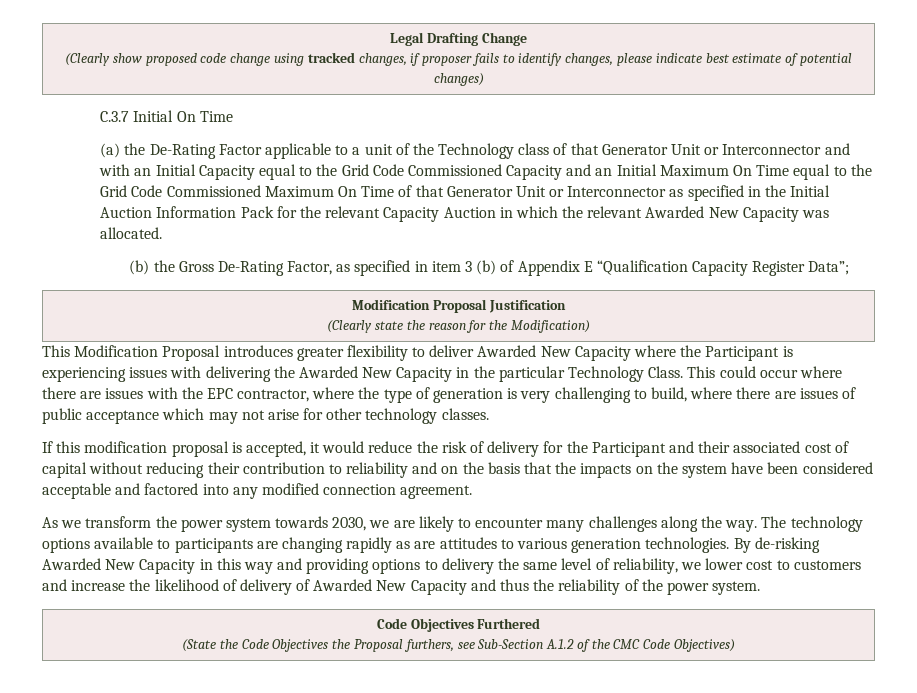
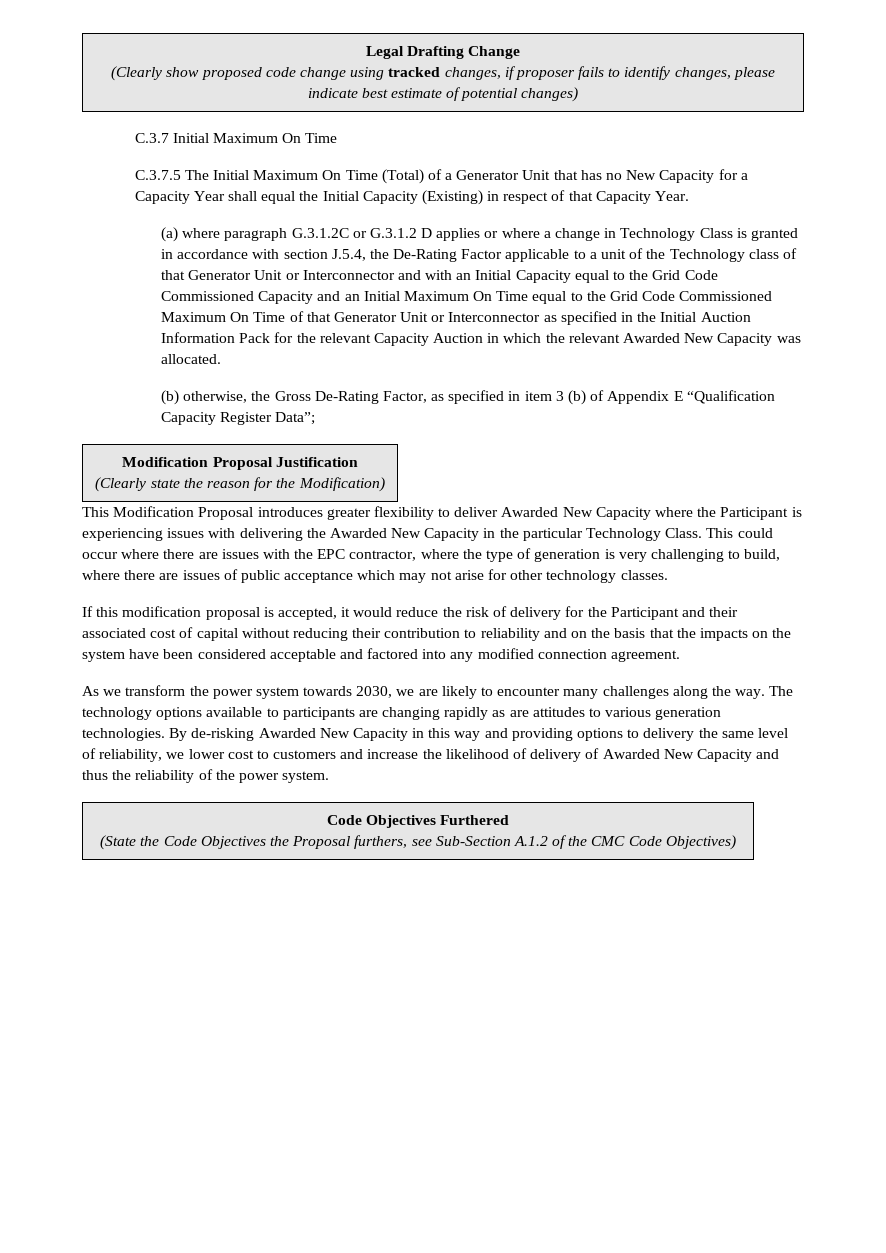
- C.3.7 Initial On Time
+ C.3.7 Initial Maximum On Time
- (a) the De-Rating Factor applicable to a unit of the Technology class of that Generator Unit or Interconnector and with an Initial Capacity equal to the Grid Code Commissioned Capacity and an Initial Maximum On Time equal to the Grid Code Commissioned Maximum On Time of that Generator Unit or Interconnector as specified in the Initial Auction Information Pack for the relevant Capacity Auction in which the relevant Awarded New Capacity was allocated.
+ C.3.7.5 The Initial Maximum On Time (Total) of a Generator Unit that has no New Capacity for a Capacity Year shall equal the Initial Capacity (Existing) in respect of that Capacity Year.
+ (a) where paragraph G.3.1.2C or G.3.1.2 D applies or where a change in Technology Class is granted in accordance with section J.5.4, the De-Rating Factor applicable to a unit of the Technology class of that Generator Unit or Interconnector and with an Initial Capacity equal to the Grid Code Commissioned Capacity and an Initial Maximum On Time equal to the Grid Code Commissioned Maximum On Time of that Generator Unit or Interconnector as specified in the Initial Auction Information Pack for the relevant Capacity Auction in which the relevant Awarded New Capacity was allocated.
- (b) the Gross De-Rating Factor, as specified in item 3 (b) of Appendix E “Qualification Capacity Register Data”;
+ (b) otherwise, the Gross De-Rating Factor, as specified in item 3 (b) of Appendix E “Qualification Capacity Register Data”;

